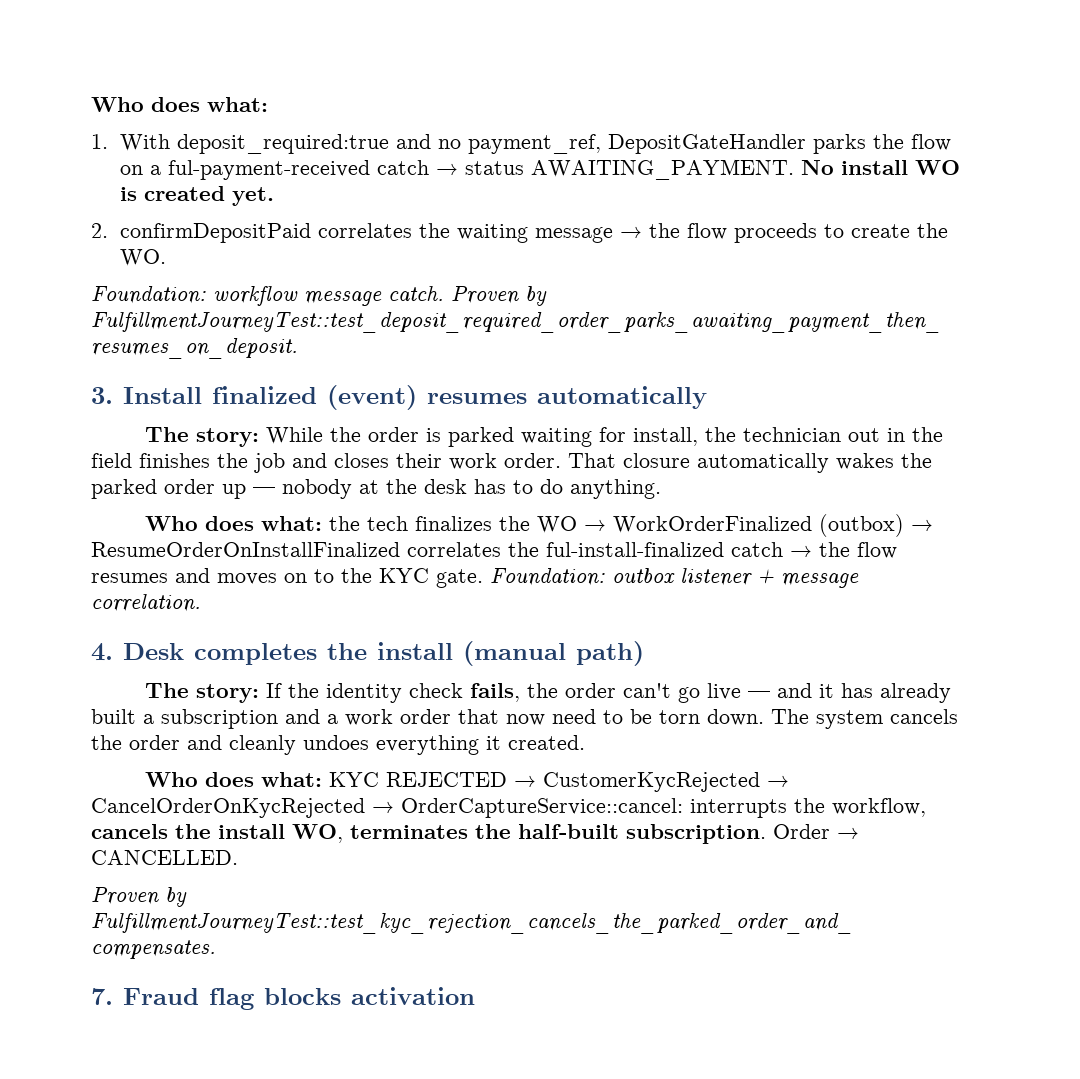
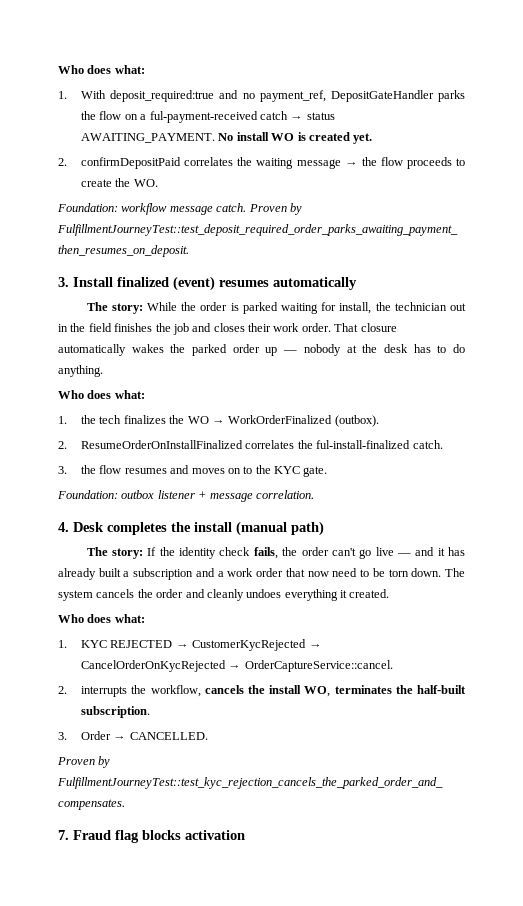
  That closure automatically wakes the parked order up — nobody at the desk has to do anything.
- Who does what: the tech finalizes the WO → WorkOrderFinalized (outbox) → ResumeOrderOnInstallFinalized correlates the ful-install-finalized catch → the flow resumes and moves on to the KYC gate. Foundation: outbox listener + message correlation.
+ Who does what:
+ 1. the tech finalizes the WO → WorkOrderFinalized (outbox).
+ 2. ResumeOrderOnInstallFinalized correlates the ful-install-finalized catch.
+ 3. the flow resumes and moves on to the KYC gate.
+ Foundation: outbox listener + message correlation.
  The system cancels the order and cleanly undoes everything it created.
- Who does what: KYC REJECTED → CustomerKycRejected → CancelOrderOnKycRejected → OrderCaptureService::cancel: interrupts the workflow, cancels the install WO, terminates the half-built subscription. Order → CANCELLED.
+ Who does what:
+ 1. KYC REJECTED → CustomerKycRejected → CancelOrderOnKycRejected → OrderCaptureService::cancel.
+ 2. interrupts the workflow, cancels the install WO, terminates the half-built subscription.
+ 3. Order → CANCELLED.

